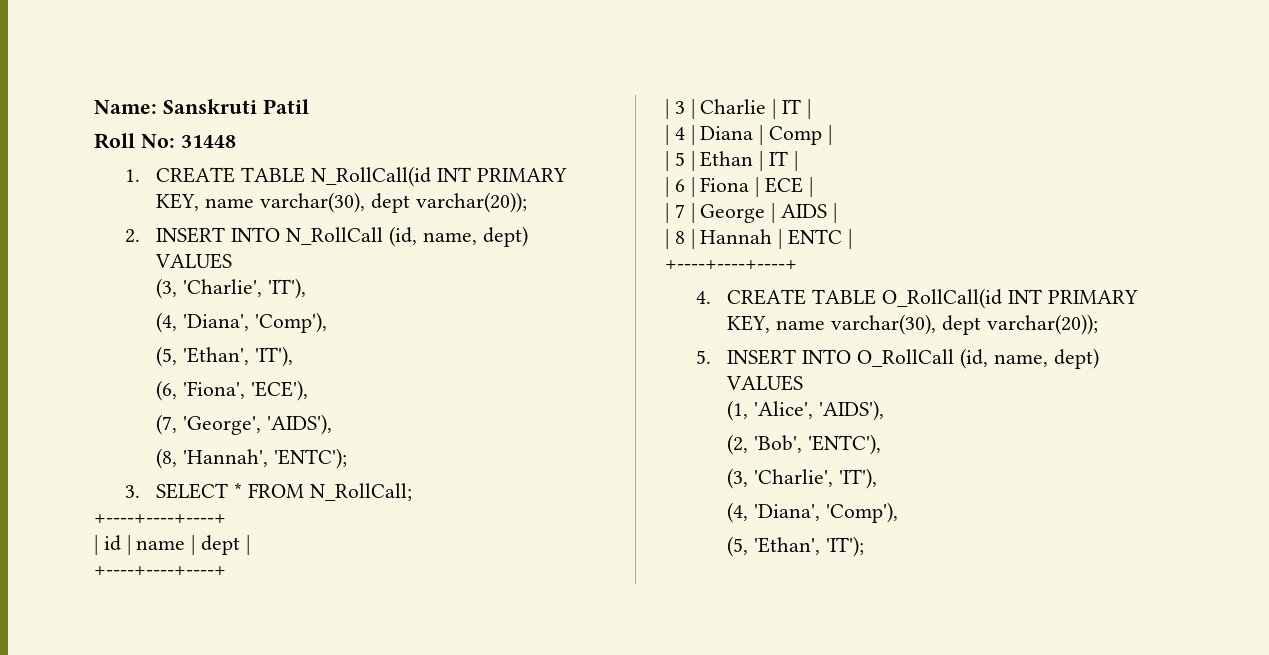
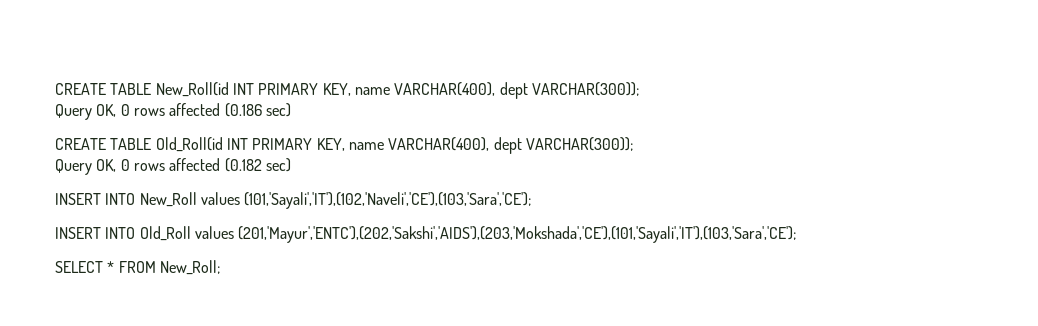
- Name: Sanskruti Patil
- Roll No: 31448
- 1. CREATE TABLE N_RollCall(id INT PRIMARY KEY, name varchar(30), dept varchar(20));
- 2. INSERT INTO N_RollCall (id, name, dept) VALUES
- (3, 'Charlie', 'IT'),
- (4, 'Diana', 'Comp'),
- (5, 'Ethan', 'IT'),
- (6, 'Fiona', 'ECE'),
- (7, 'George', 'AIDS'),
- (8, 'Hannah', 'ENTC');
- 3. SELECT * FROM N_RollCall;
- +----+----+----+
- | id | name | dept |
- +----+----+----+
- | 3 | Charlie | IT |
- | 4 | Diana | Comp |
- | 5 | Ethan | IT |
- | 6 | Fiona | ECE |
- | 7 | George | AIDS |
- | 8 | Hannah | ENTC |
- +----+----+----+
- 4. CREATE TABLE O_RollCall(id INT PRIMARY KEY, name varchar(30), dept varchar(20));
- 5. INSERT INTO O_RollCall (id, name, dept) VALUES
- (1, 'Alice', 'AIDS'),
- (2, 'Bob', 'ENTC'),
- (3, 'Charlie', 'IT'),
- (4, 'Diana', 'Comp'),
- (5, 'Ethan', 'IT');
+ CREATE TABLE New_Roll(id INT PRIMARY KEY, name VARCHAR(400), dept VARCHAR(300));
+ Query OK, 0 rows affected (0.186 sec)
+ CREATE TABLE Old_Roll(id INT PRIMARY KEY, name VARCHAR(400), dept VARCHAR(300));
+ Query OK, 0 rows affected (0.182 sec)
+ INSERT INTO New_Roll values (101,'Sayali','IT'),(102,'Naveli','CE'),(103,'Sara','CE');
+ INSERT INTO Old_Roll values (201,'Mayur','ENTC'),(202,'Sakshi','AIDS'),(203,'Mokshada','CE'),(101,'Sayali','IT'),(103,'Sara','CE');
+ SELECT * FROM New_Roll;

